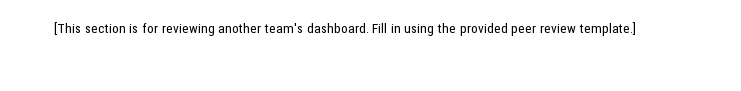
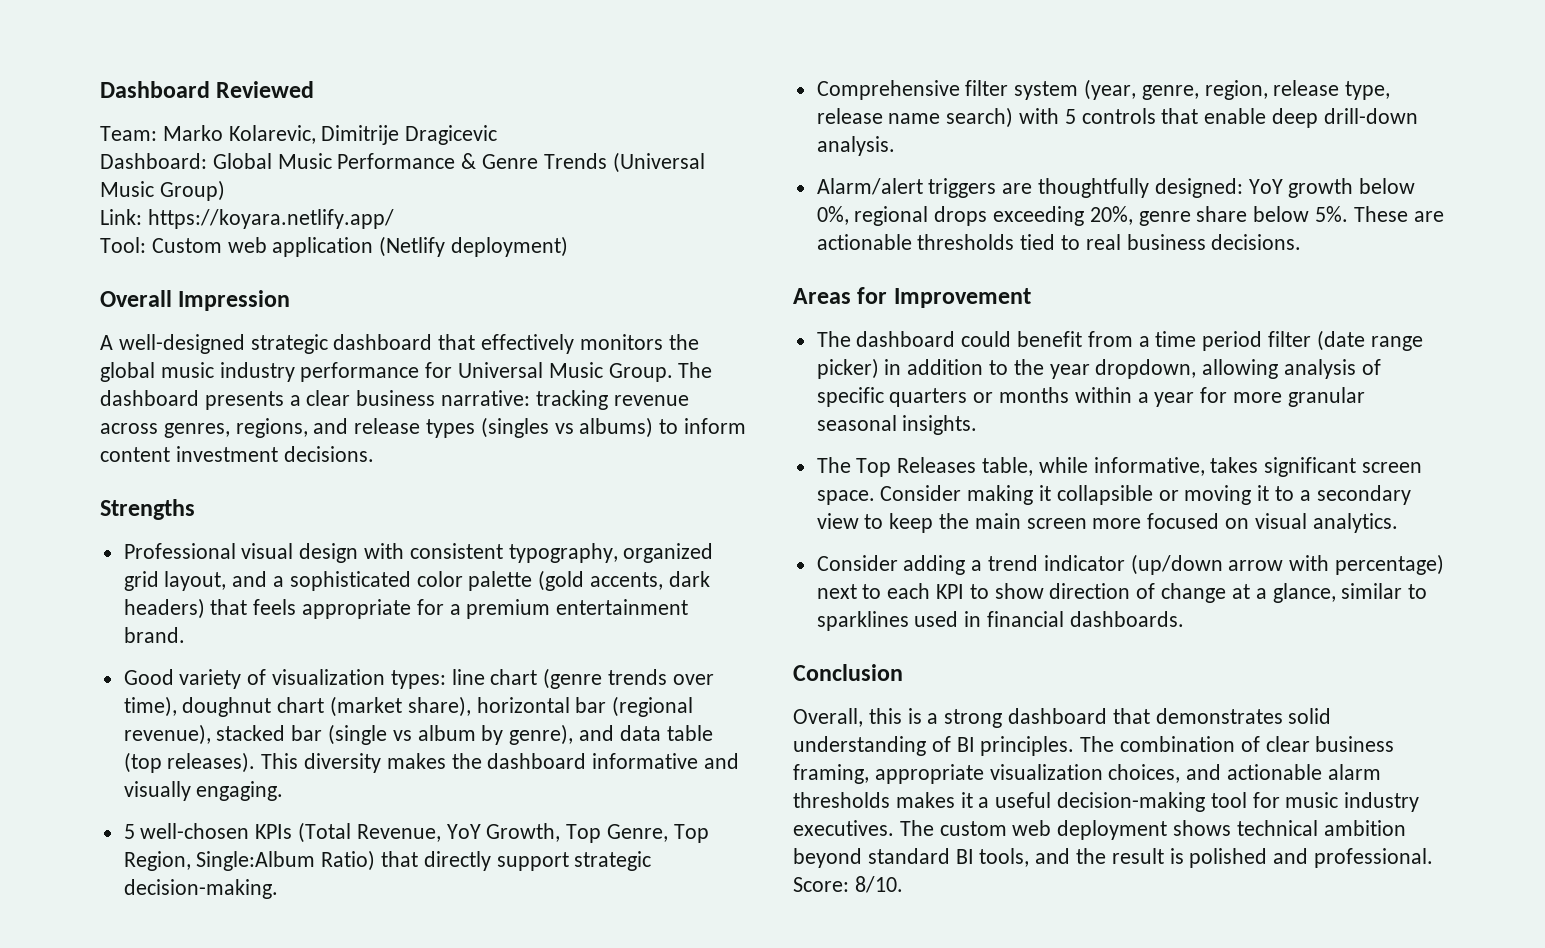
- [This section is for reviewing another team's dashboard. Fill in using the provided peer review template.]
+ Dashboard Reviewed
+ Team: Marko Kolarevic, Dimitrije Dragicevic
+ Dashboard: Global Music Performance & Genre Trends (Universal Music Group)
+ Link: https://koyara.netlify.app/
+ Tool: Custom web application (Netlify deployment)
+ Overall Impression
+ A well-designed strategic dashboard that effectively monitors the global music industry performance for Universal Music Group. The dashboard presents a clear business narrative: tracking revenue across genres, regions, and release types (singles vs albums) to inform content investment decisions.
+ Strengths
+ Professional visual design with consistent typography, organized grid layout, and a sophisticated color palette (gold accents, dark headers) that feels appropriate for a premium entertainment brand.
+ Good variety of visualization types: line chart (genre trends over time), doughnut chart (market share), horizontal bar (regional revenue), stacked bar (single vs album by genre), and data table (top releases). This diversity makes the dashboard informative and visually engaging.
+ 5 well-chosen KPIs (Total Revenue, YoY Growth, Top Genre, Top Region, Single:Album Ratio) that directly support strategic decision-making.
+ Comprehensive filter system (year, genre, region, release type, release name search) with 5 controls that enable deep drill-down analysis.
+ Alarm/alert triggers are thoughtfully designed: YoY growth below 0%, regional drops exceeding 20%, genre share below 5%. These are actionable thresholds tied to real business decisions.
+ Areas for Improvement
+ The dashboard could benefit from a time period filter (date range picker) in addition to the year dropdown, allowing analysis of specific quarters or months within a year for more granular seasonal insights.
+ The Top Releases table, while informative, takes significant screen space. Consider making it collapsible or moving it to a secondary view to keep the main screen more focused on visual analytics.
+ Consider adding a trend indicator (up/down arrow with percentage) next to each KPI to show direction of change at a glance, similar to sparklines used in financial dashboards.
+ Conclusion
+ Overall, this is a strong dashboard that demonstrates solid understanding of BI principles. The combination of clear business framing, appropriate visualization choices, and actionable alarm thresholds makes it a useful decision-making tool for music industry executives. The custom web deployment shows technical ambition beyond standard BI tools, and the result is polished and professional. Score: 8/10.

